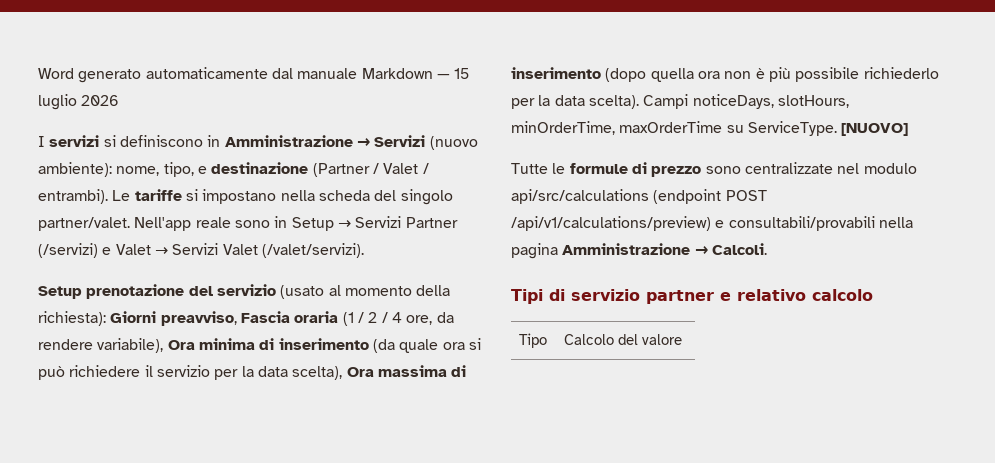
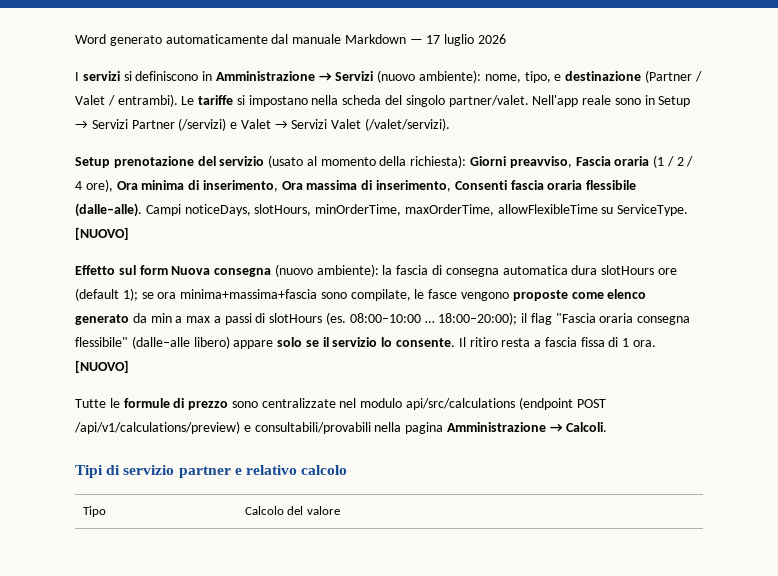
- Word generato automaticamente dal manuale Markdown — 15 luglio 2026
+ Word generato automaticamente dal manuale Markdown — 17 luglio 2026
- Setup prenotazione del servizio (usato al momento della richiesta): Giorni preavviso, Fascia oraria (1 / 2 / 4 ore, da rendere variabile), Ora minima di inserimento (da quale ora si può richiedere il servizio per la data scelta), Ora massima di inserimento (dopo quella ora non è più possibile richiederlo per la data scelta).
+ Setup prenotazione del servizio (usato al momento della richiesta): Giorni preavviso, Fascia oraria (1 / 2 / 4 ore), Ora minima di inserimento, Ora massima di inserimento, Consenti fascia oraria flessibile (dalle–alle).
- Campi noticeDays, slotHours, minOrderTime, maxOrderTime su ServiceType.
+ Campi noticeDays, slotHours, minOrderTime, maxOrderTime, allowFlexibleTime su ServiceType.
+ Effetto sul form Nuova consegna (nuovo ambiente): la fascia di consegna automatica dura slotHours ore (default 1); se ora minima+massima+fascia sono compilate, le fasce vengono proposte come elenco generato da min a max a passi di slotHours (es. 08:00–10:00 … 18:00–20:00); il flag "Fascia oraria consegna flessibile" (dalle–alle libero) appare solo se il servizio lo consente. Il ritiro resta a fascia fissa di 1 ora. [NUOVO]

